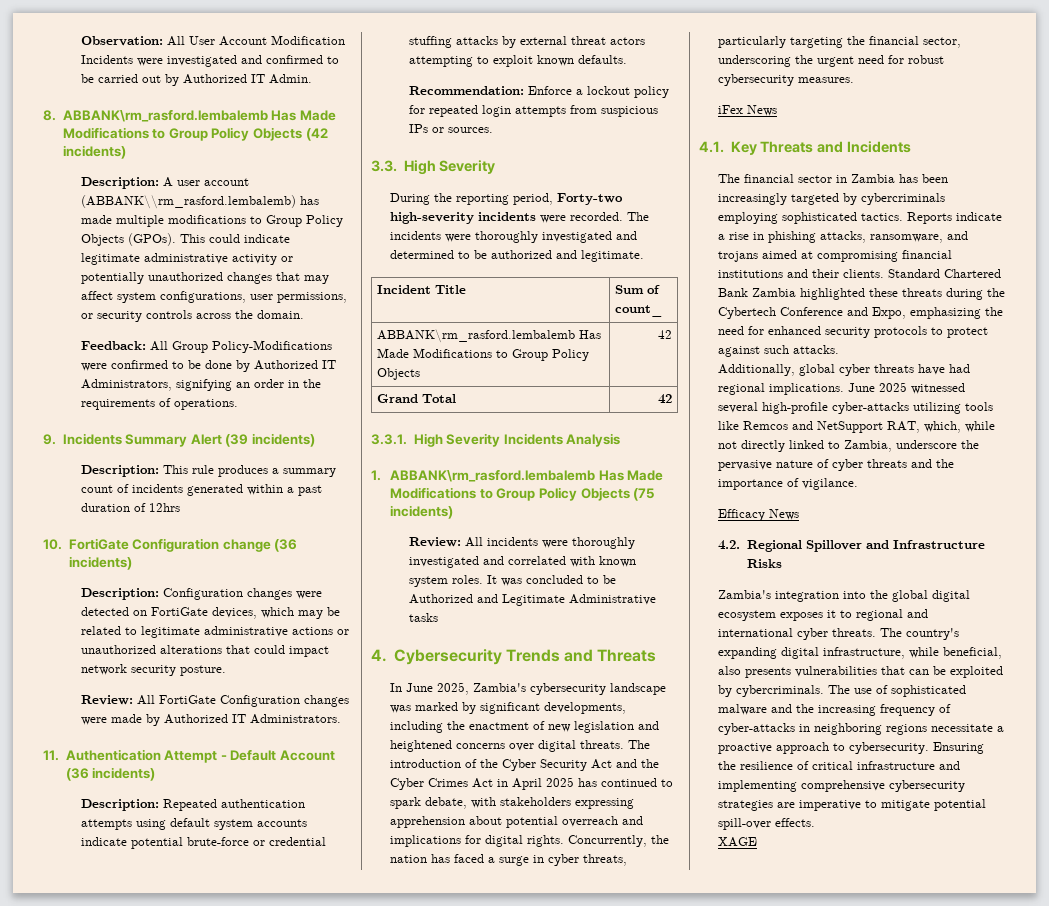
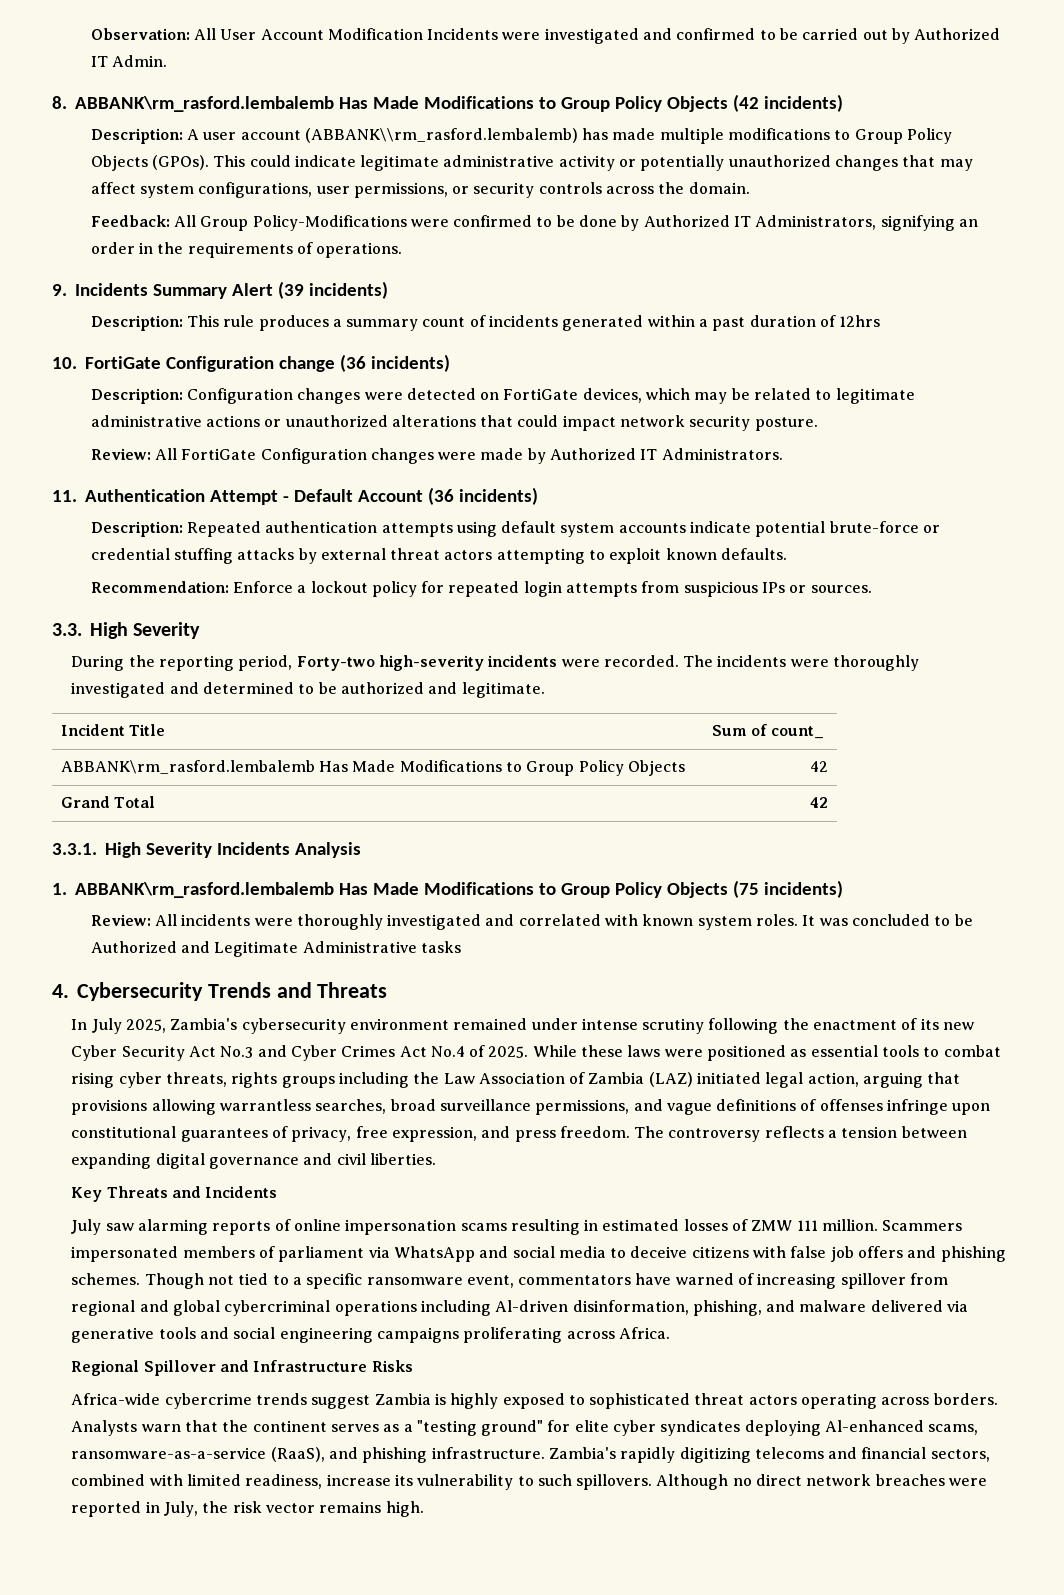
- In June 2025, Zambia's cybersecurity landscape was marked by significant developments, including the enactment of new legislation and heightened concerns over digital threats. The introduction of the Cyber Security Act and the Cyber Crimes Act in April 2025 has continued to spark debate, with stakeholders expressing apprehension about potential overreach and implications for digital rights. Concurrently, the nation has faced a surge in cyber threats, particularly targeting the financial sector, underscoring the urgent need for robust cybersecurity measures.
- iFex News
- 4.1. Key Threats and Incidents
- The financial sector in Zambia has been increasingly targeted by cybercriminals employing sophisticated tactics. Reports indicate a rise in phishing attacks, ransomware, and trojans aimed at compromising financial institutions and their clients. Standard Chartered Bank Zambia highlighted these threats during the Cybertech Conference and Expo, emphasizing the need for enhanced security protocols to protect against such attacks.
- Additionally, global cyber threats have had regional implications. June 2025 witnessed several high-profile cyber-attacks utilizing tools like Remcos and NetSupport RAT, which, while not directly linked to Zambia, underscore the pervasive nature of cyber threats and the importance of vigilance.
- Efficacy News
- 4.2. Regional Spillover and Infrastructure Risks
+ In July 2025, Zambia's cybersecurity environment remained under intense scrutiny following the enactment of its new Cyber Security Act No.3 and Cyber Crimes Act No.4 of 2025. While these laws were positioned as essential tools to combat rising cyber threats, rights groups including the Law Association of Zambia (LAZ) initiated legal action, arguing that provisions allowing warrantless searches, broad surveillance permissions, and vague definitions of offenses infringe upon constitutional guarantees of privacy, free expression, and press freedom. The controversy reflects a tension between expanding digital governance and civil liberties.
+ Key Threats and Incidents
+ July saw alarming reports of online impersonation scams resulting in estimated losses of ZMW 111 million. Scammers impersonated members of parliament via WhatsApp and social media to deceive citizens with false job offers and phishing schemes. Though not tied to a specific ransomware event, commentators have warned of increasing spillover from regional and global cybercriminal operations including Al-driven disinformation, phishing, and malware delivered via generative tools and social engineering campaigns proliferating across Africa.
+ Regional Spillover and Infrastructure Risks
- Zambia's integration into the global digital ecosystem exposes it to regional and international cyber threats. The country's expanding digital infrastructure, while beneficial, also presents vulnerabilities that can be exploited by cybercriminals. The use of sophisticated malware and the increasing frequency of cyber-attacks in neighboring regions necessitate a proactive approach to cybersecurity. Ensuring the resilience of critical infrastructure and implementing comprehensive cybersecurity strategies are imperative to mitigate potential spill-over effects.
- XAGE
+ Africa-wide cybercrime trends suggest Zambia is highly exposed to sophisticated threat actors operating across borders. Analysts warn that the continent serves as a "testing ground" for elite cyber syndicates deploying Al-enhanced scams, ransomware-as-a-service (RaaS), and phishing infrastructure. Zambia's rapidly digitizing telecoms and financial sectors, combined with limited readiness, increase its vulnerability to such spillovers. Although no direct network breaches were reported in July, the risk vector remains high.

